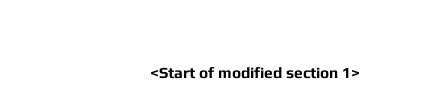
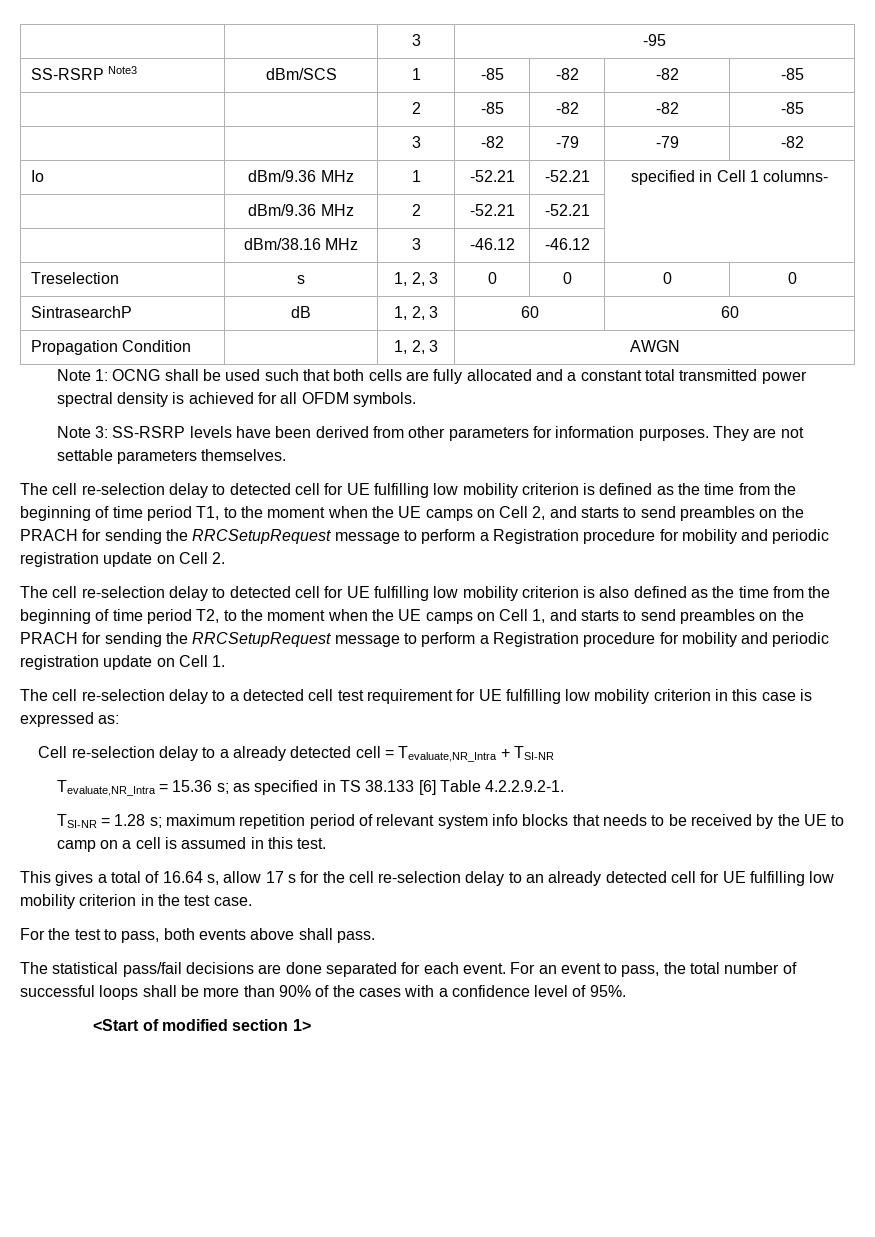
+ | | 3 | -95
+ SS-RSRP Note3 | dBm/SCS | 1 | -85 | -82 | -82 | -85
+ | | 2 | -85 | -82 | -82 | -85
+ | | 3 | -82 | -79 | -79 | -82
+ Io | dBm/9.36 MHz | 1 | -52.21 | -52.21 | specified in Cell 1 columns-
+ | dBm/9.36 MHz | 2 | -52.21 | -52.21 |
+ | dBm/38.16 MHz | 3 | -46.12 | -46.12 |
+ Treselection | s | 1, 2, 3 | 0 | 0 | 0 | 0
+ SintrasearchP | dB | 1, 2, 3 | 60 | 60
+ Propagation Condition | | 1, 2, 3 | AWGN
+ Note 1: OCNG shall be used such that both cells are fully allocated and a constant total transmitted power spectral density is achieved for all OFDM symbols.
+ Note 3: SS-RSRP levels have been derived from other parameters for information purposes. They are not settable parameters themselves.
+ The cell re-selection delay to detected cell for UE fulfilling low mobility criterion is defined as the time from the beginning of time period T1, to the moment when the UE camps on Cell 2, and starts to send preambles on the PRACH for sending the RRCSetupRequest message to perform a Registration procedure for mobility and periodic registration update on Cell 2.
+ The cell re-selection delay to detected cell for UE fulfilling low mobility criterion is also defined as the time from the beginning of time period T2, to the moment when the UE camps on Cell 1, and starts to send preambles on the PRACH for sending the RRCSetupRequest message to perform a Registration procedure for mobility and periodic registration update on Cell 1.
+ The cell re-selection delay to a detected cell test requirement for UE fulfilling low mobility criterion in this case is expressed as:
+ Cell re-selection delay to a already detected cell = Tevaluate,NR_Intra + TSI-NR
+ Tevaluate,NR_Intra = 15.36 s; as specified in TS 38.133 [6] Table 4.2.2.9.2-1.
+ TSI-NR = 1.28 s; maximum repetition period of relevant system info blocks that needs to be received by the UE to camp on a cell is assumed in this test.
+ This gives a total of 16.64 s, allow 17 s for the cell re-selection delay to an already detected cell for UE fulfilling low mobility criterion in the test case.
+ For the test to pass, both events above shall pass.
+ The statistical pass/fail decisions are done separated for each event. For an event to pass, the total number of successful loops shall be more than 90% of the cases with a confidence level of 95%.

